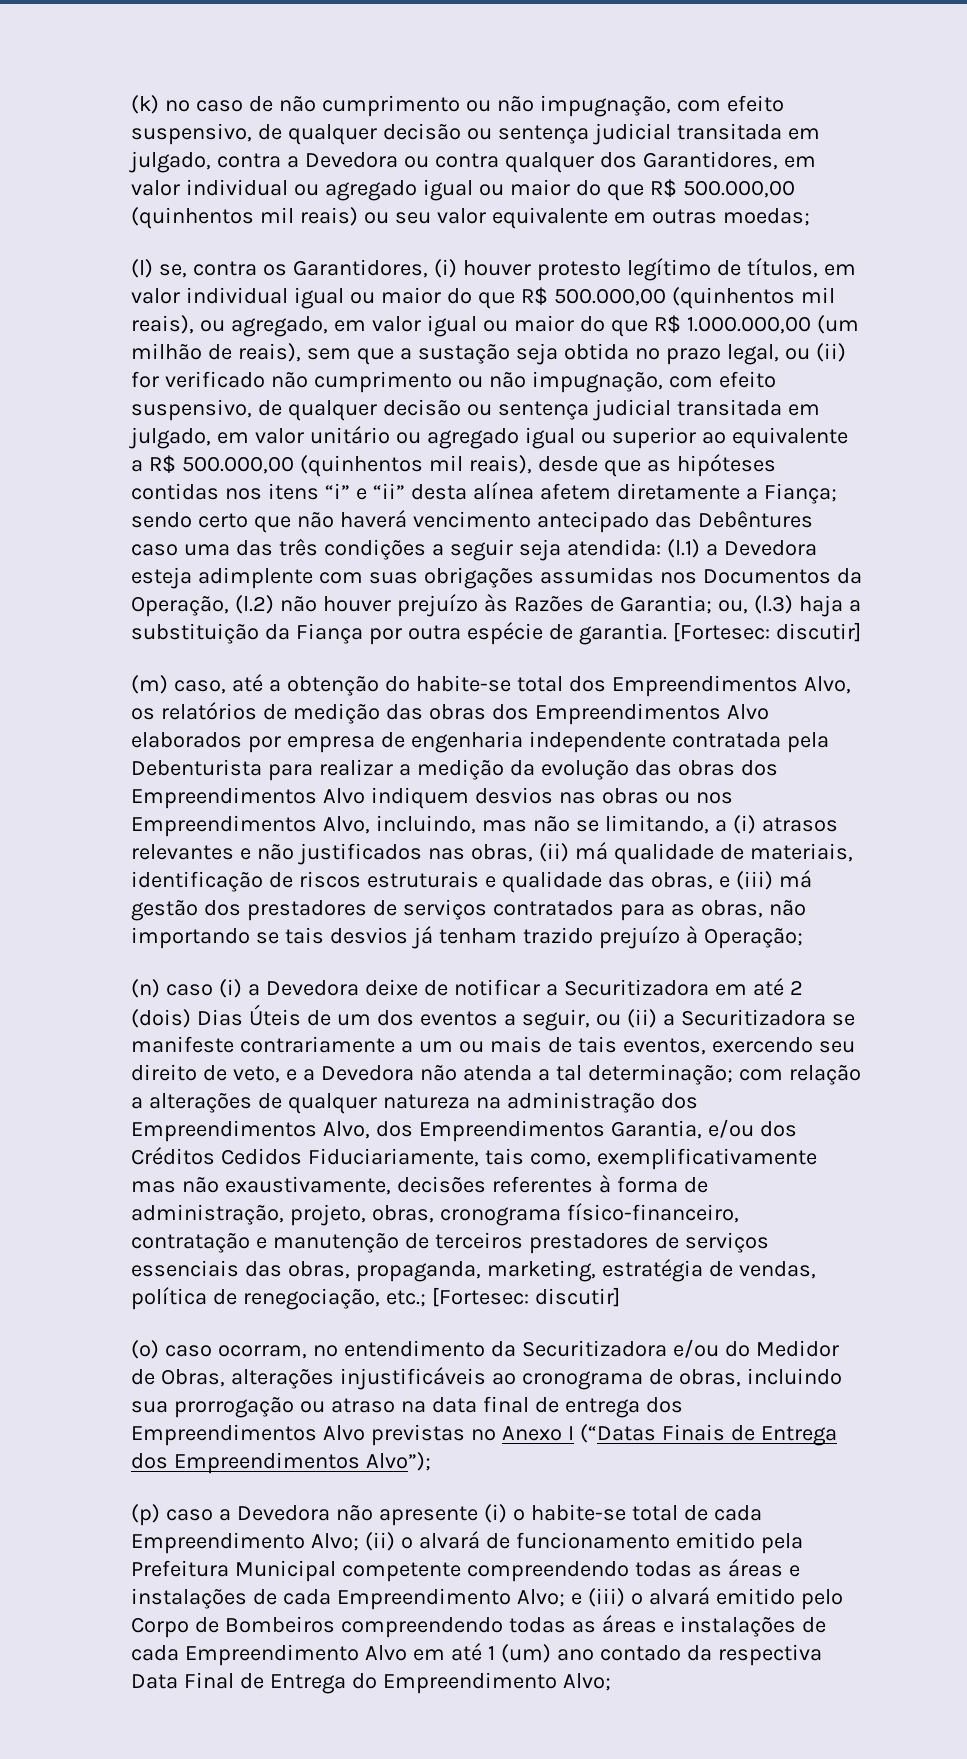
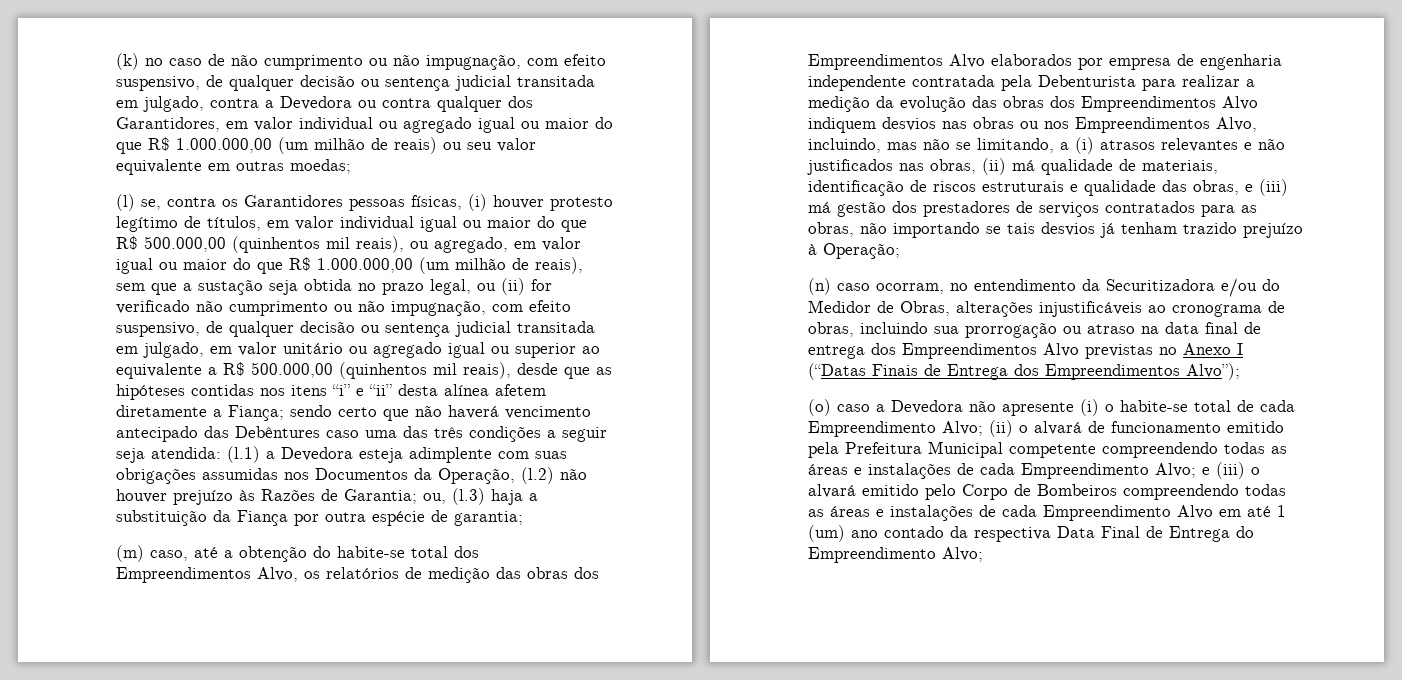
- (k) no caso de não cumprimento ou não impugnação, com efeito suspensivo, de qualquer decisão ou sentença judicial transitada em julgado, contra a Devedora ou contra qualquer dos Garantidores, em valor individual ou agregado igual ou maior do que R$ 500.000,00 (quinhentos mil reais) ou seu valor equivalente em outras moedas;
+ (k) no caso de não cumprimento ou não impugnação, com efeito suspensivo, de qualquer decisão ou sentença judicial transitada em julgado, contra a Devedora ou contra qualquer dos Garantidores, em valor individual ou agregado igual ou maior do que R$ 1.000.000,00 (um milhão de reais) ou seu valor equivalente em outras moedas;
- (l) se, contra os Garantidores, (i) houver protesto legítimo de títulos, em valor individual igual ou maior do que R$ 500.000,00 (quinhentos mil reais), ou agregado, em valor igual ou maior do que R$ 1.000.000,00 (um milhão de reais), sem que a sustação seja obtida no prazo legal, ou (ii) for verificado não cumprimento ou não impugnação, com efeito suspensivo, de qualquer decisão ou sentença judicial transitada em julgado, em valor unitário ou agregado igual ou superior ao equivalente a R$ 500.000,00 (quinhentos mil reais), desde que as hipóteses contidas nos itens “i” e “ii” desta alínea afetem diretamente a Fiança;
+ (l) se, contra os Garantidores pessoas físicas, (i) houver protesto legítimo de títulos, em valor individual igual ou maior do que R$ 500.000,00 (quinhentos mil reais), ou agregado, em valor igual ou maior do que R$ 1.000.000,00 (um milhão de reais), sem que a sustação seja obtida no prazo legal, ou (ii) for verificado não cumprimento ou não impugnação, com efeito suspensivo, de qualquer decisão ou sentença judicial transitada em julgado, em valor unitário ou agregado igual ou superior ao equivalente a R$ 500.000,00 (quinhentos mil reais), desde que as hipóteses contidas nos itens “i” e “ii” desta alínea afetem diretamente a Fiança;
- ou, (l.3) haja a substituição da Fiança por outra espécie de garantia. [Fortesec: discutir]
+ ou, (l.3) haja a substituição da Fiança por outra espécie de garantia;
- (n) caso (i) a Devedora deixe de notificar a Securitizadora em até 2 (dois) Dias Úteis de um dos eventos a seguir, ou (ii) a Securitizadora se manifeste contrariamente a um ou mais de tais eventos, exercendo seu direito de veto, e a Devedora não atenda a tal determinação; com relação a alterações de qualquer natureza na administração dos Empreendimentos Alvo, dos Empreendimentos Garantia, e/ou dos Créditos Cedidos Fiduciariamente, tais como, exemplificativamente mas não exaustivamente, decisões referentes à forma de administração, projeto, obras, cronograma físico-financeiro, contratação e manutenção de terceiros prestadores de serviços essenciais das obras, propaganda, marketing, estratégia de vendas, política de renegociação, etc.; [Fortesec: discutir]
- (o) caso ocorram, no entendimento da Securitizadora e/ou do Medidor de Obras, alterações injustificáveis ao cronograma de obras, incluindo sua prorrogação ou atraso na data final de entrega dos Empreendimentos Alvo previstas no Anexo I (“Datas Finais de Entrega dos Empreendimentos Alvo”);
+ (n) caso ocorram, no entendimento da Securitizadora e/ou do Medidor de Obras, alterações injustificáveis ao cronograma de obras, incluindo sua prorrogação ou atraso na data final de entrega dos Empreendimentos Alvo previstas no Anexo I (“Datas Finais de Entrega dos Empreendimentos Alvo”);
- (p) caso a Devedora não apresente (i) o habite-se total de cada Empreendimento Alvo;
+ (o) caso a Devedora não apresente (i) o habite-se total de cada Empreendimento Alvo;

